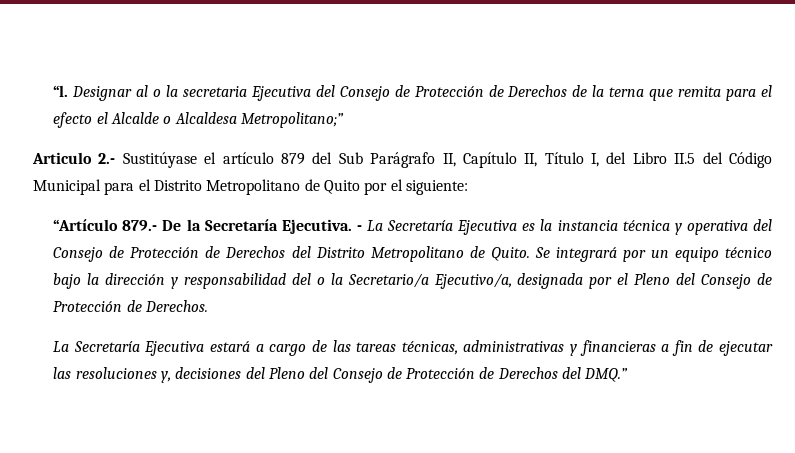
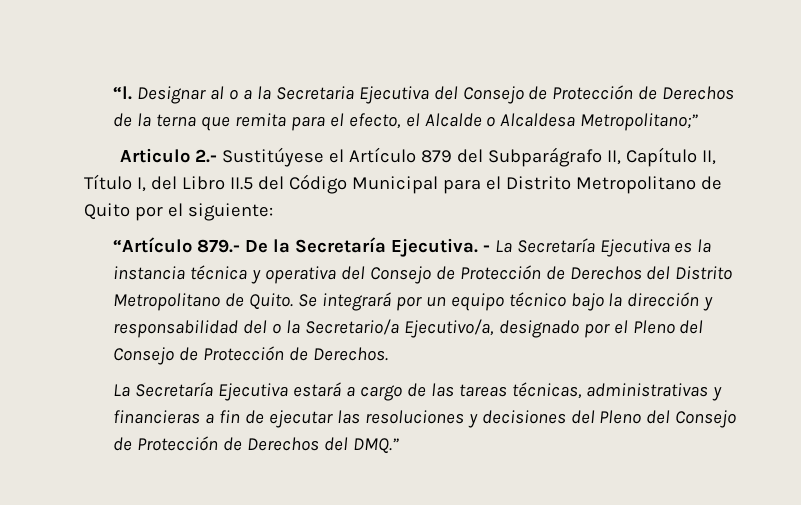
- Designar al o la secretaria Ejecutiva del Consejo de Protección de Derechos de la terna que remita para el efecto el Alcalde o Alcaldesa Metropolitano;”
+ Designar al o a la Secretaria Ejecutiva del Consejo de Protección de Derechos de la terna que remita para el efecto, el Alcalde o Alcaldesa Metropolitano;”
- Articulo 2.- Sustitúyase el artículo 879 del Sub Parágrafo II, Capítulo II, Título I, del Libro II.5 del Código Municipal para el Distrito Metropolitano de Quito por el siguiente:
+ Articulo 2.- Sustitúyese el Artículo 879 del Subparágrafo II, Capítulo II, Título I, del Libro II.5 del Código Municipal para el Distrito Metropolitano de Quito por el siguiente:
- Se integrará por un equipo técnico bajo la dirección y responsabilidad del o la Secretario/a Ejecutivo/a, designada por el Pleno del Consejo de Protección de Derechos.
+ Se integrará por un equipo técnico bajo la dirección y responsabilidad del o la Secretario/a Ejecutivo/a, designado por el Pleno del Consejo de Protección de Derechos.
- La Secretaría Ejecutiva estará a cargo de las tareas técnicas, administrativas y financieras a fin de ejecutar las resoluciones y, decisiones del Pleno del Consejo de Protección de Derechos del DMQ.”
+ La Secretaría Ejecutiva estará a cargo de las tareas técnicas, administrativas y financieras a fin de ejecutar las resoluciones y decisiones del Pleno del Consejo de Protección de Derechos del DMQ.”

